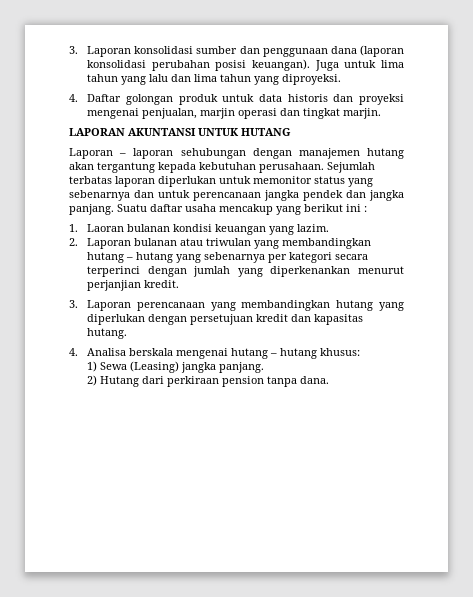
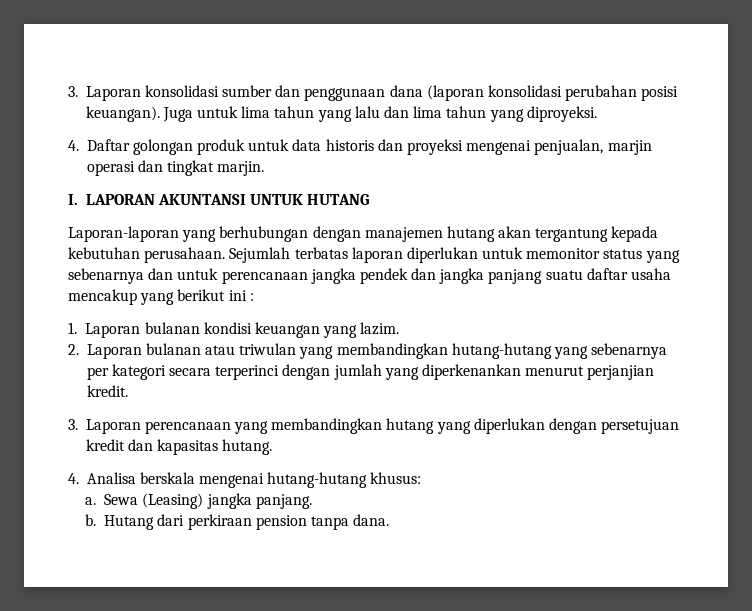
- LAPORAN AKUNTANSI UNTUK HUTANG
+ I. LAPORAN AKUNTANSI UNTUK HUTANG
- Laporan – laporan sehubungan dengan manajemen hutang akan tergantung kepada kebutuhan perusahaan.
+ Laporan-laporan yang berhubungan dengan manajemen hutang akan tergantung kepada kebutuhan perusahaan.
- Sejumlah terbatas laporan diperlukan untuk memonitor status yang sebenarnya dan untuk perencanaan jangka pendek dan jangka panjang. Suatu daftar usaha mencakup yang berikut ini :
+ Sejumlah terbatas laporan diperlukan untuk memonitor status yang sebenarnya dan untuk perencanaan jangka pendek dan jangka panjang suatu daftar usaha mencakup yang berikut ini :
- 1. Laoran bulanan kondisi keuangan yang lazim.
+ 1. Laporan bulanan kondisi keuangan yang lazim.
- 2. Laporan bulanan atau triwulan yang membandingkan hutang – hutang yang sebenarnya per kategori secara terperinci dengan jumlah yang diperkenankan menurut perjanjian kredit.
+ 2. Laporan bulanan atau triwulan yang membandingkan hutang-hutang yang sebenarnya per kategori secara terperinci dengan jumlah yang diperkenankan menurut perjanjian kredit.
- 4. Analisa berskala mengenai hutang – hutang khusus:
+ 4. Analisa berskala mengenai hutang-hutang khusus:
- 1) Sewa (Leasing) jangka panjang.
+ a. Sewa (Leasing) jangka panjang.
- 2) Hutang dari perkiraan pension tanpa dana.
+ b. Hutang dari perkiraan pension tanpa dana.

